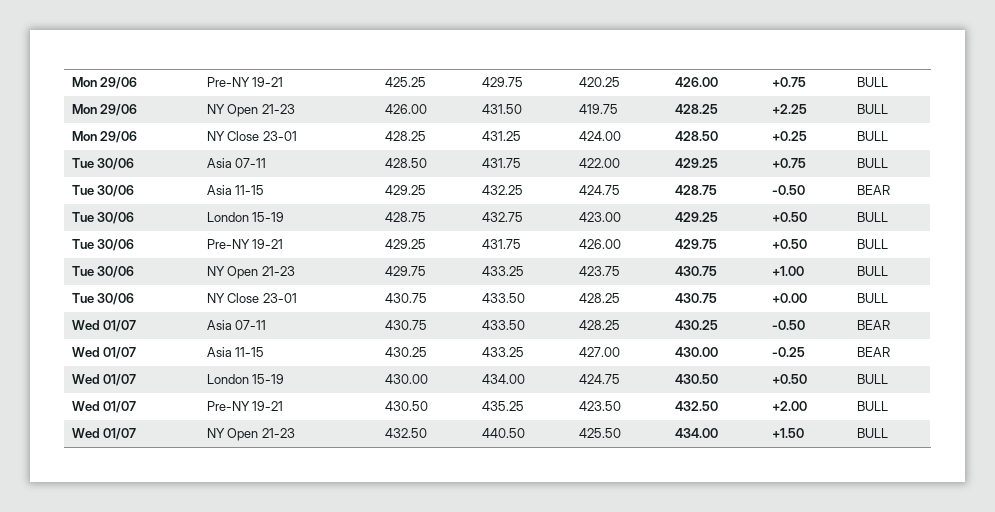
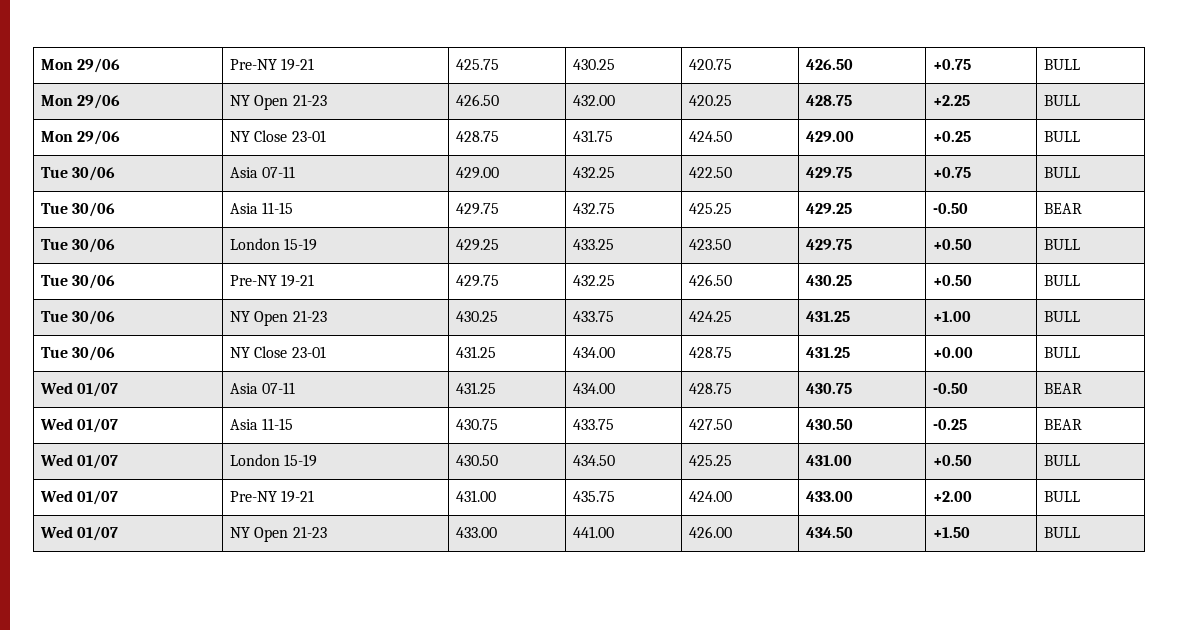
- Mon 29/06 | Pre-NY 19-21 | 425.25 | 429.75 | 420.25 | 426.00 | +0.75 | BULL
+ Mon 29/06 | Pre-NY 19-21 | 425.75 | 430.25 | 420.75 | 426.50 | +0.75 | BULL
- Mon 29/06 | NY Open 21-23 | 426.00 | 431.50 | 419.75 | 428.25 | +2.25 | BULL
+ Mon 29/06 | NY Open 21-23 | 426.50 | 432.00 | 420.25 | 428.75 | +2.25 | BULL
- Mon 29/06 | NY Close 23-01 | 428.25 | 431.25 | 424.00 | 428.50 | +0.25 | BULL
+ Mon 29/06 | NY Close 23-01 | 428.75 | 431.75 | 424.50 | 429.00 | +0.25 | BULL
- Tue 30/06 | Asia 07-11 | 428.50 | 431.75 | 422.00 | 429.25 | +0.75 | BULL
+ Tue 30/06 | Asia 07-11 | 429.00 | 432.25 | 422.50 | 429.75 | +0.75 | BULL
- Tue 30/06 | Asia 11-15 | 429.25 | 432.25 | 424.75 | 428.75 | -0.50 | BEAR
+ Tue 30/06 | Asia 11-15 | 429.75 | 432.75 | 425.25 | 429.25 | -0.50 | BEAR
- Tue 30/06 | London 15-19 | 428.75 | 432.75 | 423.00 | 429.25 | +0.50 | BULL
+ Tue 30/06 | London 15-19 | 429.25 | 433.25 | 423.50 | 429.75 | +0.50 | BULL
- Tue 30/06 | Pre-NY 19-21 | 429.25 | 431.75 | 426.00 | 429.75 | +0.50 | BULL
+ Tue 30/06 | Pre-NY 19-21 | 429.75 | 432.25 | 426.50 | 430.25 | +0.50 | BULL
- Tue 30/06 | NY Open 21-23 | 429.75 | 433.25 | 423.75 | 430.75 | +1.00 | BULL
+ Tue 30/06 | NY Open 21-23 | 430.25 | 433.75 | 424.25 | 431.25 | +1.00 | BULL
- Tue 30/06 | NY Close 23-01 | 430.75 | 433.50 | 428.25 | 430.75 | +0.00 | BULL
+ Tue 30/06 | NY Close 23-01 | 431.25 | 434.00 | 428.75 | 431.25 | +0.00 | BULL
- Wed 01/07 | Asia 07-11 | 430.75 | 433.50 | 428.25 | 430.25 | -0.50 | BEAR
+ Wed 01/07 | Asia 07-11 | 431.25 | 434.00 | 428.75 | 430.75 | -0.50 | BEAR
- Wed 01/07 | Asia 11-15 | 430.25 | 433.25 | 427.00 | 430.00 | -0.25 | BEAR
+ Wed 01/07 | Asia 11-15 | 430.75 | 433.75 | 427.50 | 430.50 | -0.25 | BEAR
- Wed 01/07 | London 15-19 | 430.00 | 434.00 | 424.75 | 430.50 | +0.50 | BULL
+ Wed 01/07 | London 15-19 | 430.50 | 434.50 | 425.25 | 431.00 | +0.50 | BULL
- Wed 01/07 | Pre-NY 19-21 | 430.50 | 435.25 | 423.50 | 432.50 | +2.00 | BULL
+ Wed 01/07 | Pre-NY 19-21 | 431.00 | 435.75 | 424.00 | 433.00 | +2.00 | BULL
- Wed 01/07 | NY Open 21-23 | 432.50 | 440.50 | 425.50 | 434.00 | +1.50 | BULL
+ Wed 01/07 | NY Open 21-23 | 433.00 | 441.00 | 426.00 | 434.50 | +1.50 | BULL

